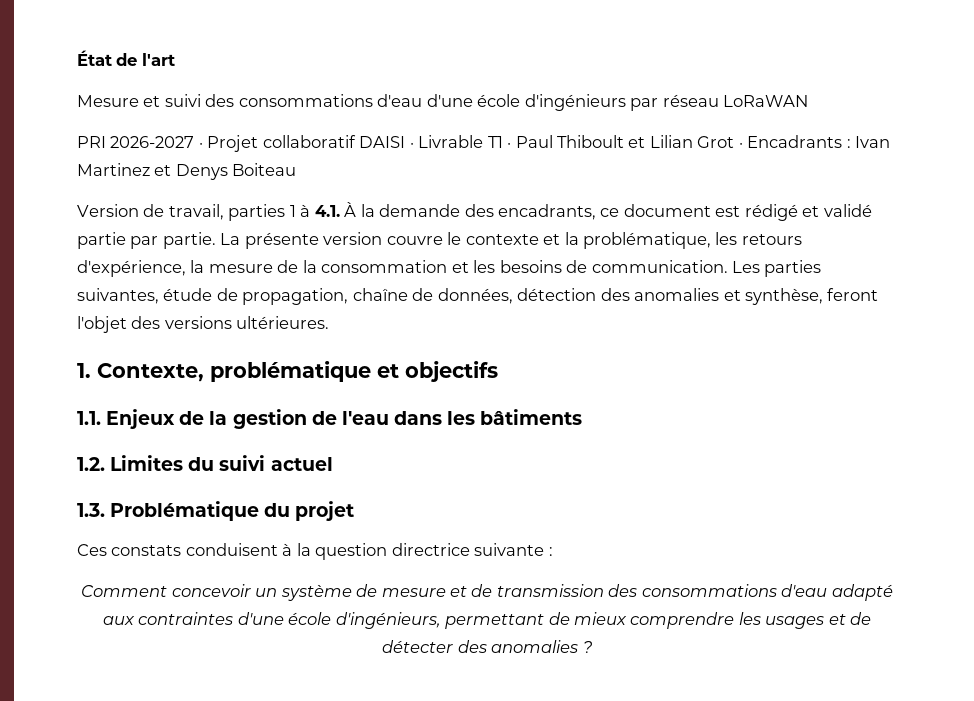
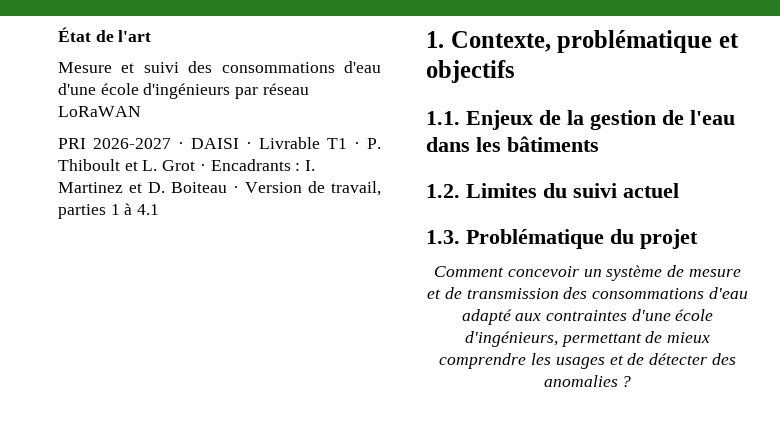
- PRI 2026-2027 · Projet collaboratif DAISI · Livrable T1 · Paul Thiboult et Lilian Grot · Encadrants : Ivan Martinez et Denys Boiteau
- Version de travail, parties 1 à 4.1. À la demande des encadrants, ce document est rédigé et validé partie par partie. La présente version couvre le contexte et la problématique, les retours d'expérience, la mesure de la consommation et les besoins de communication. Les parties suivantes, étude de propagation, chaîne de données, détection des anomalies et synthèse, feront l'objet des versions ultérieures.
+ PRI 2026-2027 · DAISI · Livrable T1 · P. Thiboult et L. Grot · Encadrants : I. Martinez et D. Boiteau · Version de travail, parties 1 à 4.1
- Ces constats conduisent à la question directrice suivante :

